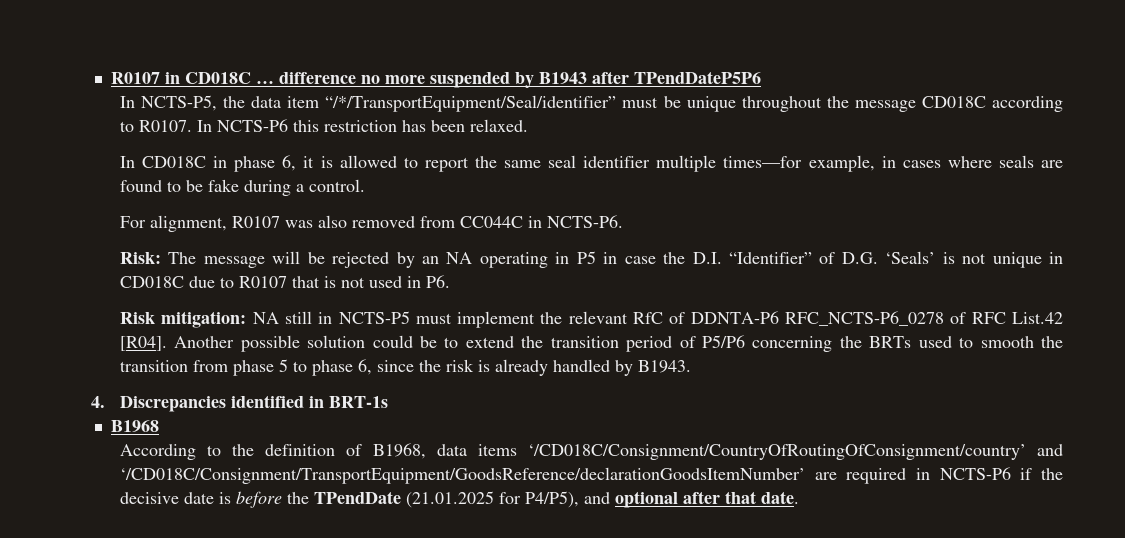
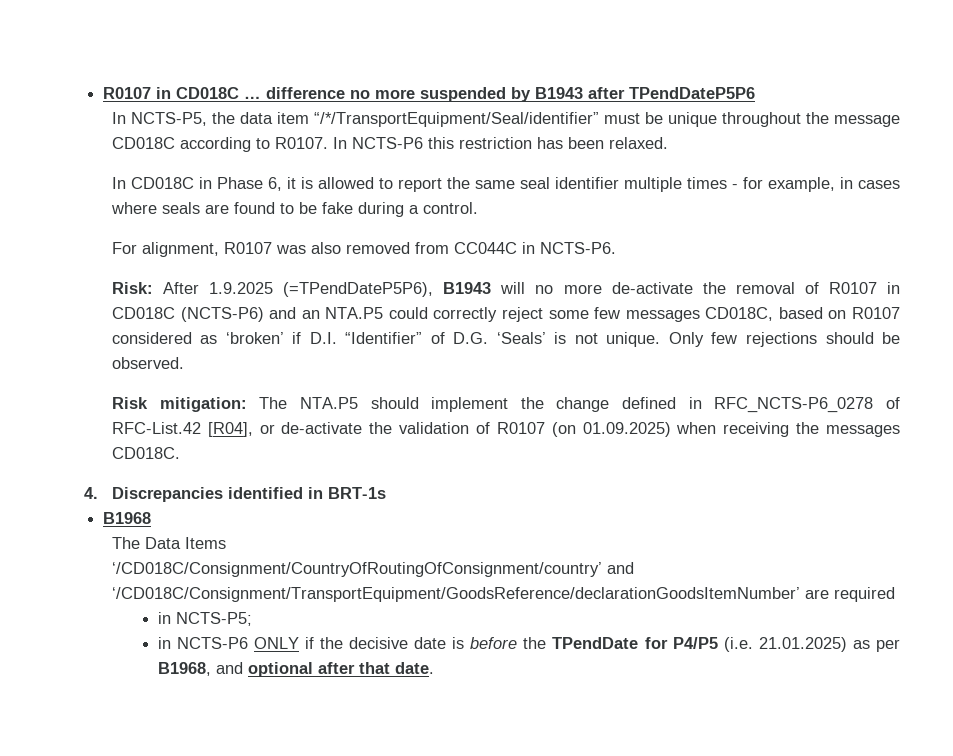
- In CD018C in phase 6, it is allowed to report the same seal identifier multiple times—for example, in cases where seals are found to be fake during a control.
+ In CD018C in Phase 6, it is allowed to report the same seal identifier multiple times - for example, in cases where seals are found to be fake during a control.
- Risk: The message will be rejected by an NA operating in P5 in case the D.I. “Identifier” of D.G. ‘Seals’ is not unique in CD018C due to R0107 that is not used in P6.
- Risk mitigation: NA still in NCTS-P5 must implement the relevant RfC of DDNTA-P6 RFC_NCTS-P6_0278 of RFC List.42 [R04]. Another possible solution could be to extend the transition period of P5/P6 concerning the BRTs used to smooth the transition from phase 5 to phase 6, since the risk is already handled by B1943.
+ Risk: After 1.9.2025 (=TPendDateP5P6), B1943 will no more de-activate the removal of R0107 in CD018C (NCTS-P6) and an NTA.P5 could correctly reject some few messages CD018C, based on R0107 considered as ‘broken’ if D.I. “Identifier” of D.G. ‘Seals’ is not unique. Only few rejections should be observed.
+ Risk mitigation: The NTA.P5 should implement the change defined in RFC_NCTS-P6_0278 of RFC-List.42 [R04], or de-activate the validation of R0107 (on 01.09.2025) when receiving the messages CD018C.
- According to the definition of B1968, data items ‘/CD018C/Consignment/CountryOfRoutingOfConsignment/country’ and ‘/CD018C/Consignment/TransportEquipment/GoodsReference/declarationGoodsItemNumber’ are required in NCTS-P6 if the decisive date is before the TPendDate (21.01.2025 for P4/P5), and optional after that date.
+ The Data Items
+ ‘/CD018C/Consignment/CountryOfRoutingOfConsignment/country’ and ‘/CD018C/Consignment/TransportEquipment/GoodsReference/declarationGoodsItemNumber’ are required
+ in NCTS-P5;
+ in NCTS-P6 ONLY if the decisive date is before the TPendDate for P4/P5 (i.e. 21.01.2025) as per B1968, and optional after that date.

